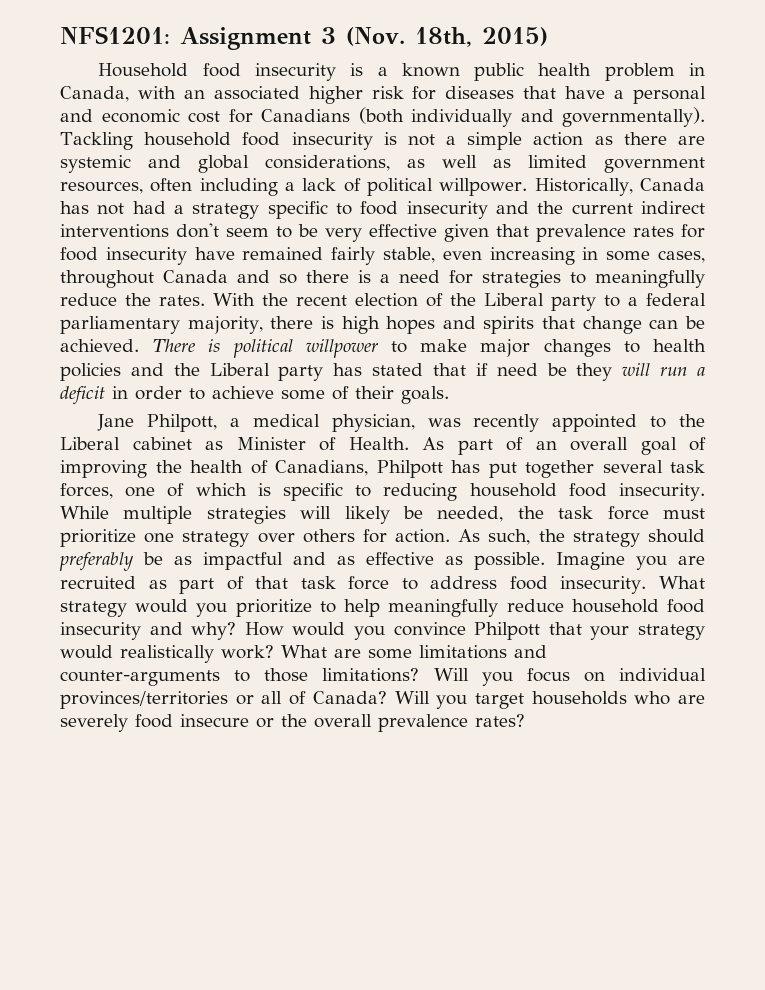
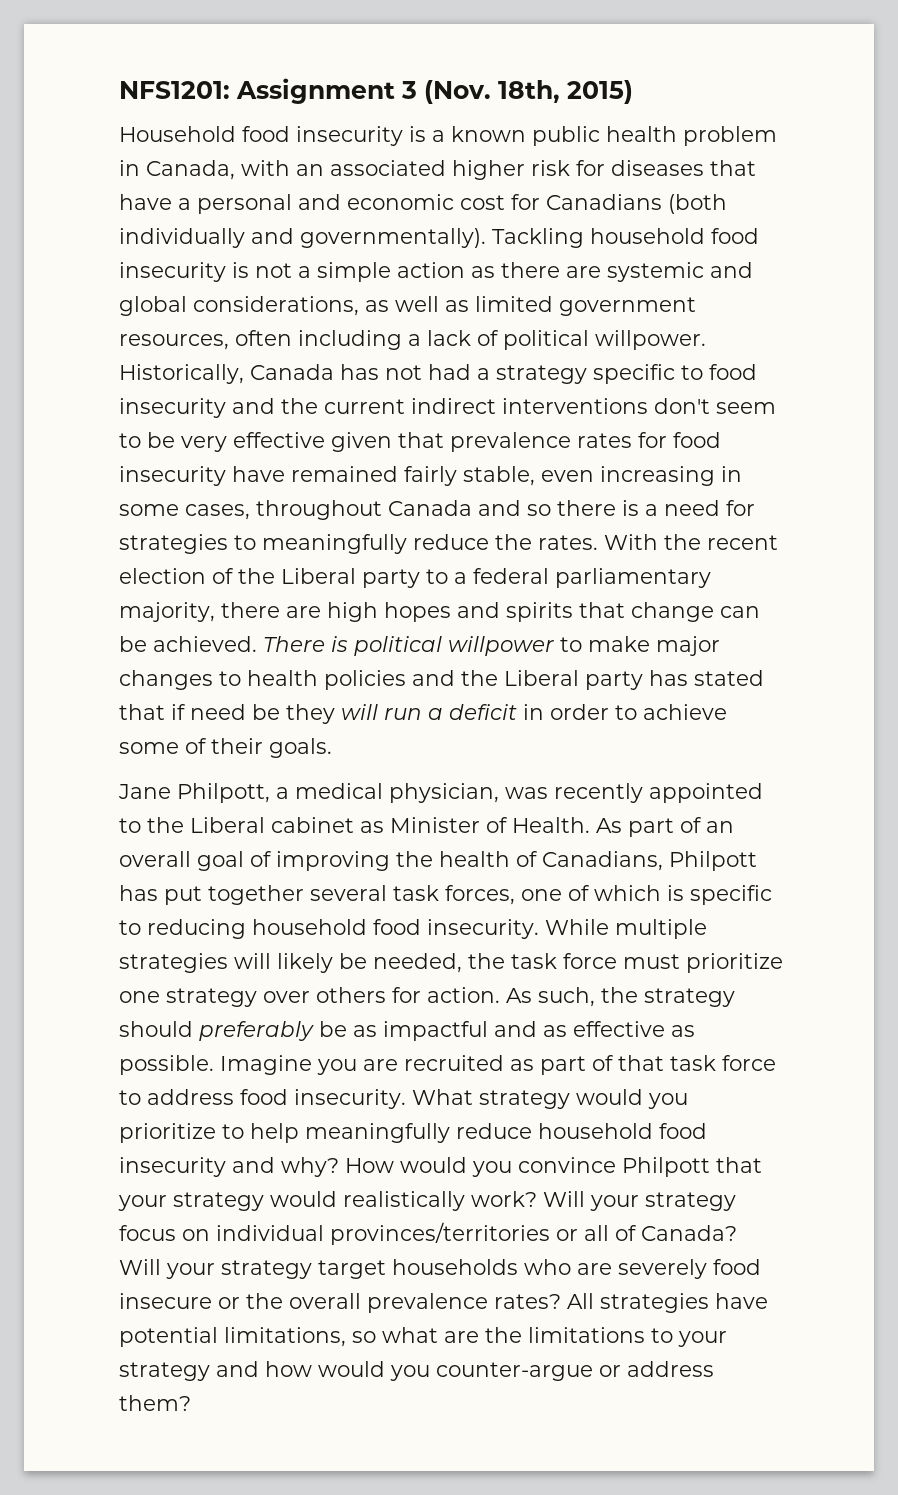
- With the recent election of the Liberal party to a federal parliamentary majority, there is high hopes and spirits that change can be achieved.
+ With the recent election of the Liberal party to a federal parliamentary majority, there are high hopes and spirits that change can be achieved.
- What are some limitations and counter-arguments to those limitations? Will you focus on individual provinces/territories or all of Canada?
+ Will your strategy focus on individual provinces/territories or all of Canada?
- Will you target households who are severely food insecure or the overall prevalence rates?
+ Will your strategy target households who are severely food insecure or the overall prevalence rates?
+ All strategies have potential limitations, so what are the limitations to your strategy and how would you counter-argue or address them?

